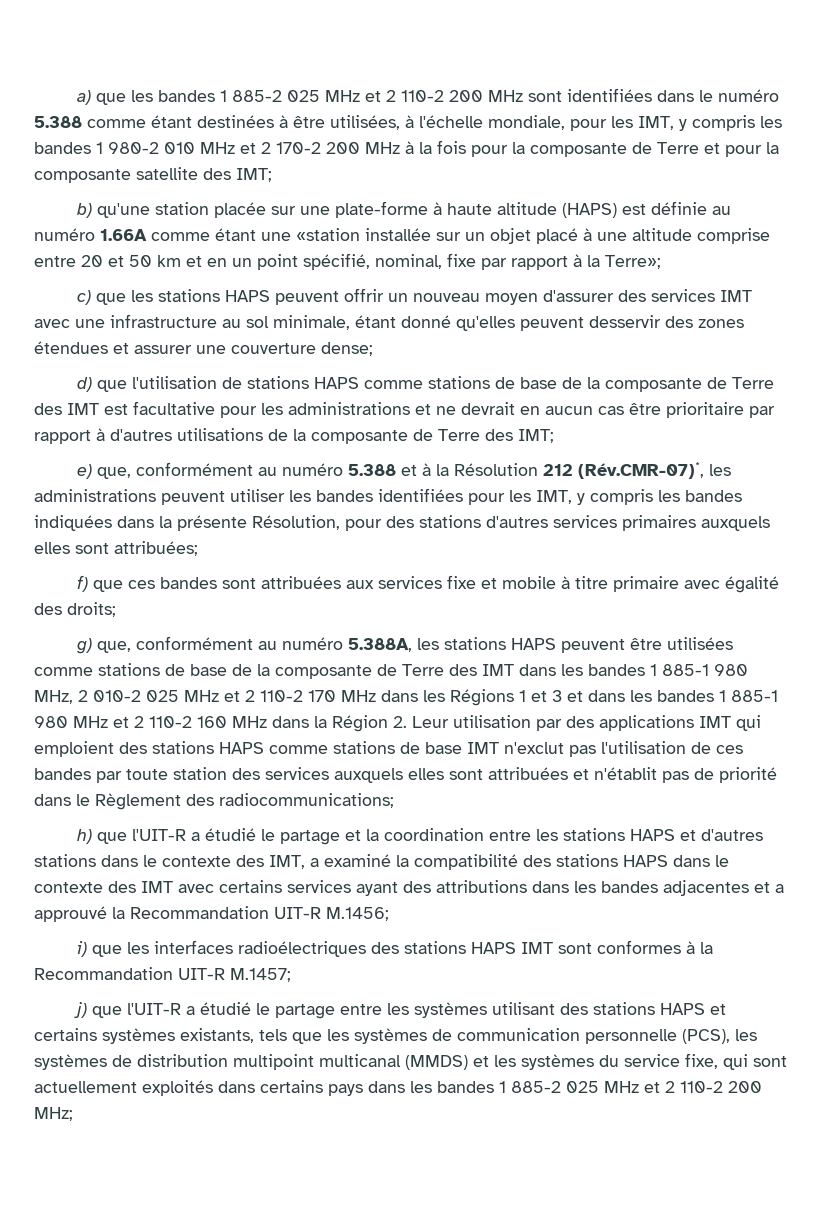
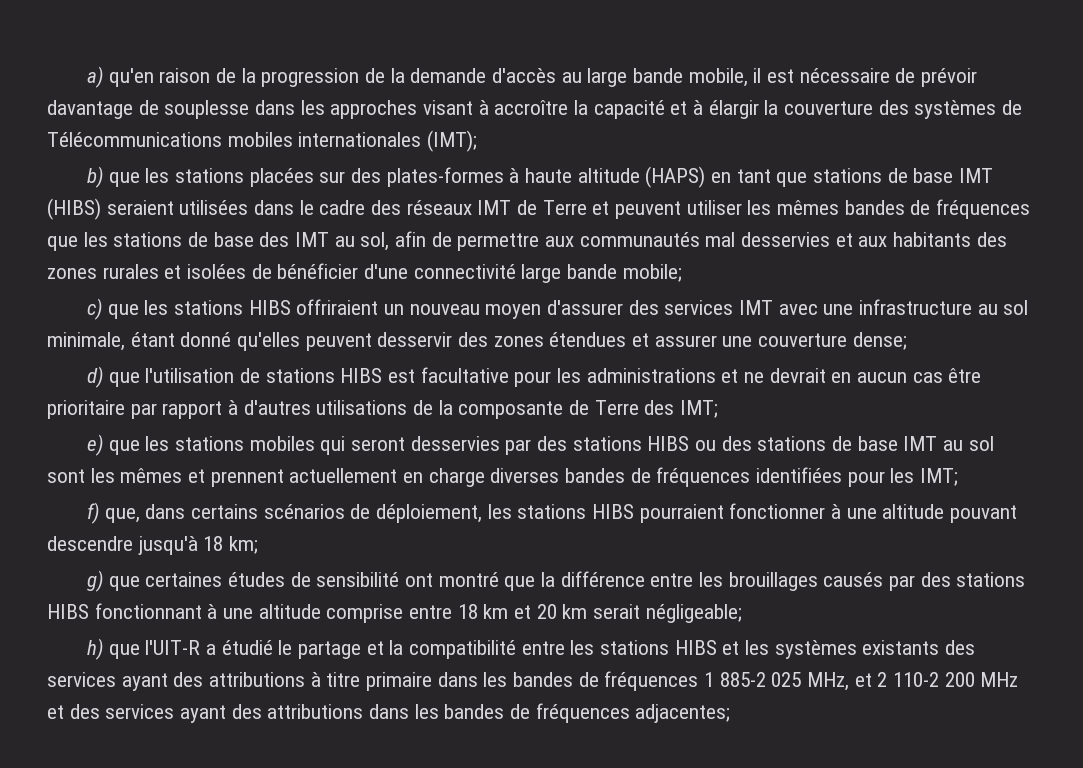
- a) que les bandes 1 885-2 025 MHz et 2 110-2 200 MHz sont identifiées dans le numéro 5.388 comme étant destinées à être utilisées, à l'échelle mondiale, pour les IMT, y compris les bandes 1 980-2 010 MHz et 2 170-2 200 MHz à la fois pour la composante de Terre et pour la composante satellite des IMT;
- b) qu'une station placée sur une plate-forme à haute altitude (HAPS) est définie au numéro 1.66A comme étant une «station installée sur un objet placé à une altitude comprise entre 20 et 50 km et en un point spécifié, nominal, fixe par rapport à la Terre»;
+ a) qu'en raison de la progression de la demande d'accès au large bande mobile, il est nécessaire de prévoir davantage de souplesse dans les approches visant à accroître la capacité et à élargir la couverture des systèmes de Télécommunications mobiles internationales (IMT);
+ b) que les stations placées sur des plates-formes à haute altitude (HAPS) en tant que stations de base IMT (HIBS) seraient utilisées dans le cadre des réseaux IMT de Terre et peuvent utiliser les mêmes bandes de fréquences que les stations de base des IMT au sol, afin de permettre aux communautés mal desservies et aux habitants des zones rurales et isolées de bénéficier d'une connectivité large bande mobile;
- c) que les stations HAPS peuvent offrir un nouveau moyen d'assurer des services IMT avec une infrastructure au sol minimale, étant donné qu'elles peuvent desservir des zones étendues et assurer une couverture dense;
+ c) que les stations HIBS offriraient un nouveau moyen d'assurer des services IMT avec une infrastructure au sol minimale, étant donné qu'elles peuvent desservir des zones étendues et assurer une couverture dense;
- d) que l'utilisation de stations HAPS comme stations de base de la composante de Terre des IMT est facultative pour les administrations et ne devrait en aucun cas être prioritaire par rapport à d'autres utilisations de la composante de Terre des IMT;
+ d) que l'utilisation de stations HIBS est facultative pour les administrations et ne devrait en aucun cas être prioritaire par rapport à d'autres utilisations de la composante de Terre des IMT;
- e) que, conformément au numéro 5.388 et à la Résolution 212 (Rév.CMR-07)*, les administrations peuvent utiliser les bandes identifiées pour les IMT, y compris les bandes indiquées dans la présente Résolution, pour des stations d'autres services primaires auxquels elles sont attribuées;
- f) que ces bandes sont attribuées aux services fixe et mobile à titre primaire avec égalité des droits;
- g) que, conformément au numéro 5.388A, les stations HAPS peuvent être utilisées comme stations de base de la composante de Terre des IMT dans les bandes 1 885-1 980 MHz, 2 010-2 025 MHz et 2 110-2 170 MHz dans les Régions 1 et 3 et dans les bandes 1 885-1 980 MHz et 2 110-2 160 MHz dans la Région 2. Leur utilisation par des applications IMT qui emploient des stations HAPS comme stations de base IMT n'exclut pas l'utilisation de ces bandes par toute station des services auxquels elles sont attribuées et n'établit pas de priorité dans le Règlement des radiocommunications;
+ e) que les stations mobiles qui seront desservies par des stations HIBS ou des stations de base IMT au sol sont les mêmes et prennent actuellement en charge diverses bandes de fréquences identifiées pour les IMT;
+ f) que, dans certains scénarios de déploiement, les stations HIBS pourraient fonctionner à une altitude pouvant descendre jusqu'à 18 km;
+ g) que certaines études de sensibilité ont montré que la différence entre les brouillages causés par des stations HIBS fonctionnant à une altitude comprise entre 18 km et 20 km serait négligeable;
- h) que l'UIT-R a étudié le partage et la coordination entre les stations HAPS et d'autres stations dans le contexte des IMT, a examiné la compatibilité des stations HAPS dans le contexte des IMT avec certains services ayant des attributions dans les bandes adjacentes et a approuvé la Recommandation UIT-R M.1456;
- i) que les interfaces radioélectriques des stations HAPS IMT sont conformes à la Recommandation UIT-R M.1457;
- j) que l'UIT-R a étudié le partage entre les systèmes utilisant des stations HAPS et certains systèmes existants, tels que les systèmes de communication personnelle (PCS), les systèmes de distribution multipoint multicanal (MMDS) et les systèmes du service fixe, qui sont actuellement exploités dans certains pays dans les bandes 1 885-2 025 MHz et 2 110-2 200 MHz;
+ h) que l'UIT-R a étudié le partage et la compatibilité entre les stations HIBS et les systèmes existants des services ayant des attributions à titre primaire dans les bandes de fréquences 1 885-2 025 MHz, et 2 110-2 200 MHz et des services ayant des attributions dans les bandes de fréquences adjacentes;

